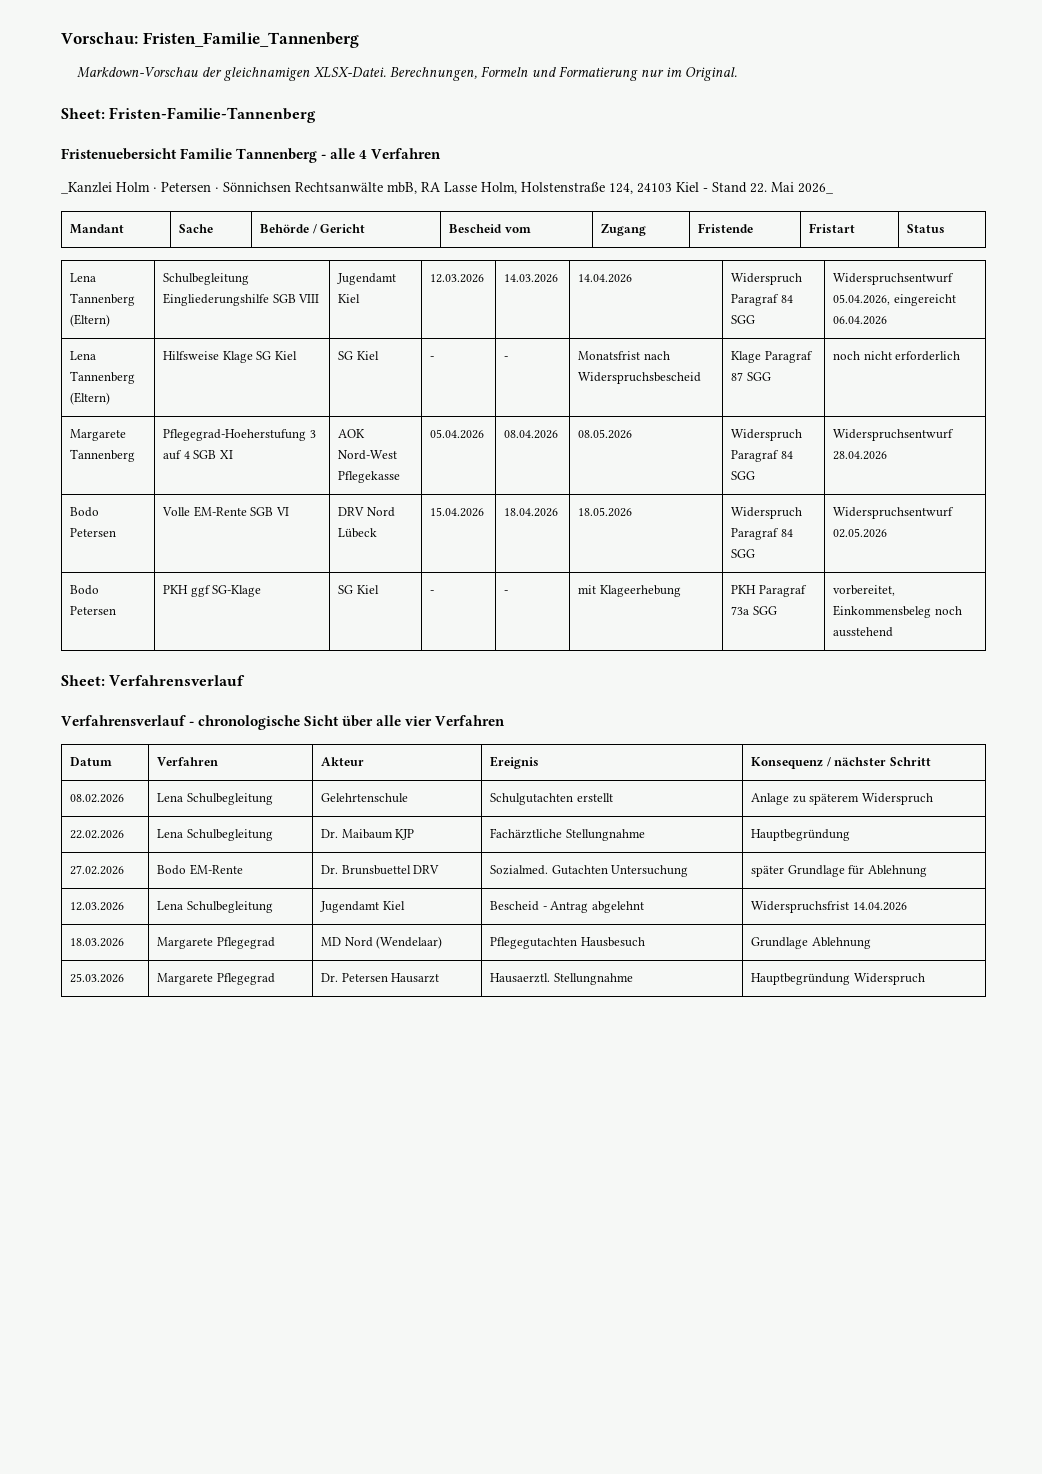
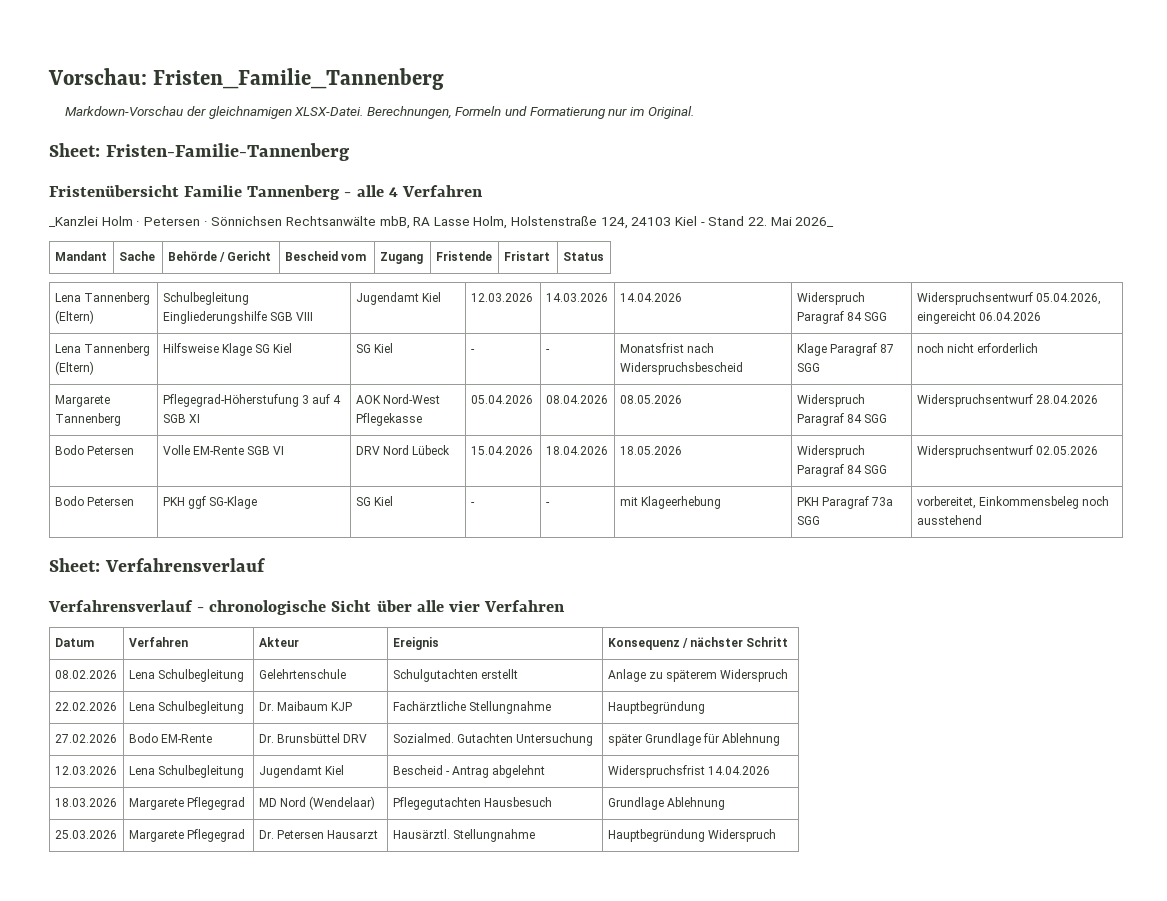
- Fristenuebersicht Familie Tannenberg - alle 4 Verfahren
+ Fristenübersicht Familie Tannenberg - alle 4 Verfahren
- Margarete Tannenberg | Pflegegrad-Hoeherstufung 3 auf 4 SGB XI | AOK Nord-West Pflegekasse | 05.04.2026 | 08.04.2026 | 08.05.2026 | Widerspruch Paragraf 84 SGG | Widerspruchsentwurf 28.04.2026
+ Margarete Tannenberg | Pflegegrad-Höherstufung 3 auf 4 SGB XI | AOK Nord-West Pflegekasse | 05.04.2026 | 08.04.2026 | 08.05.2026 | Widerspruch Paragraf 84 SGG | Widerspruchsentwurf 28.04.2026
- 27.02.2026 | Bodo EM-Rente | Dr. Brunsbuettel DRV | Sozialmed. Gutachten Untersuchung | später Grundlage für Ablehnung
+ 27.02.2026 | Bodo EM-Rente | Dr. Brunsbüttel DRV | Sozialmed. Gutachten Untersuchung | später Grundlage für Ablehnung
- 25.03.2026 | Margarete Pflegegrad | Dr. Petersen Hausarzt | Hausaerztl. Stellungnahme | Hauptbegründung Widerspruch
+ 25.03.2026 | Margarete Pflegegrad | Dr. Petersen Hausarzt | Hausärztl. Stellungnahme | Hauptbegründung Widerspruch

